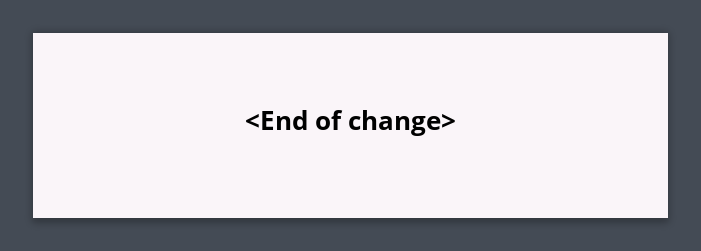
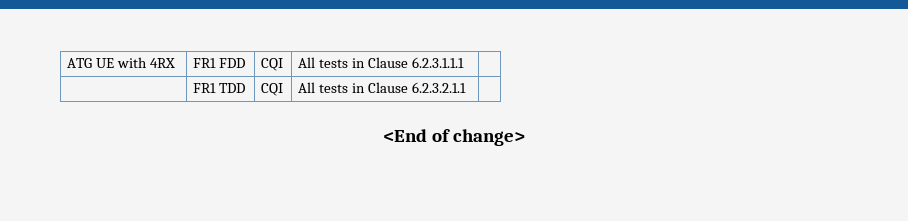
+ ATG UE with 4RX | FR1 FDD | CQI | All tests in Clause 6.2.3.1.1.1 |
+ | FR1 TDD | CQI | All tests in Clause 6.2.3.2.1.1 |

